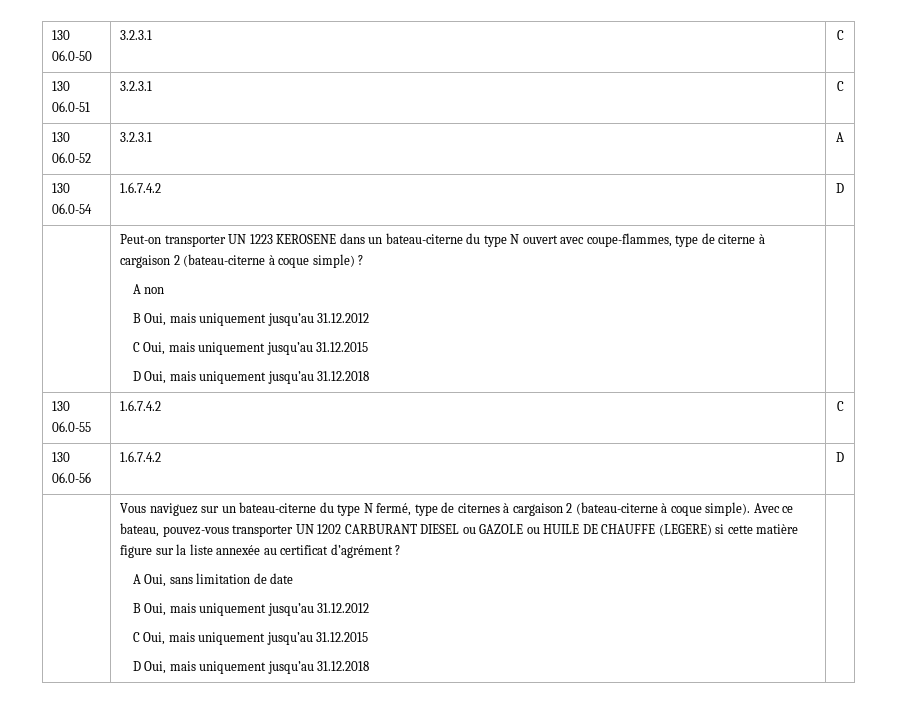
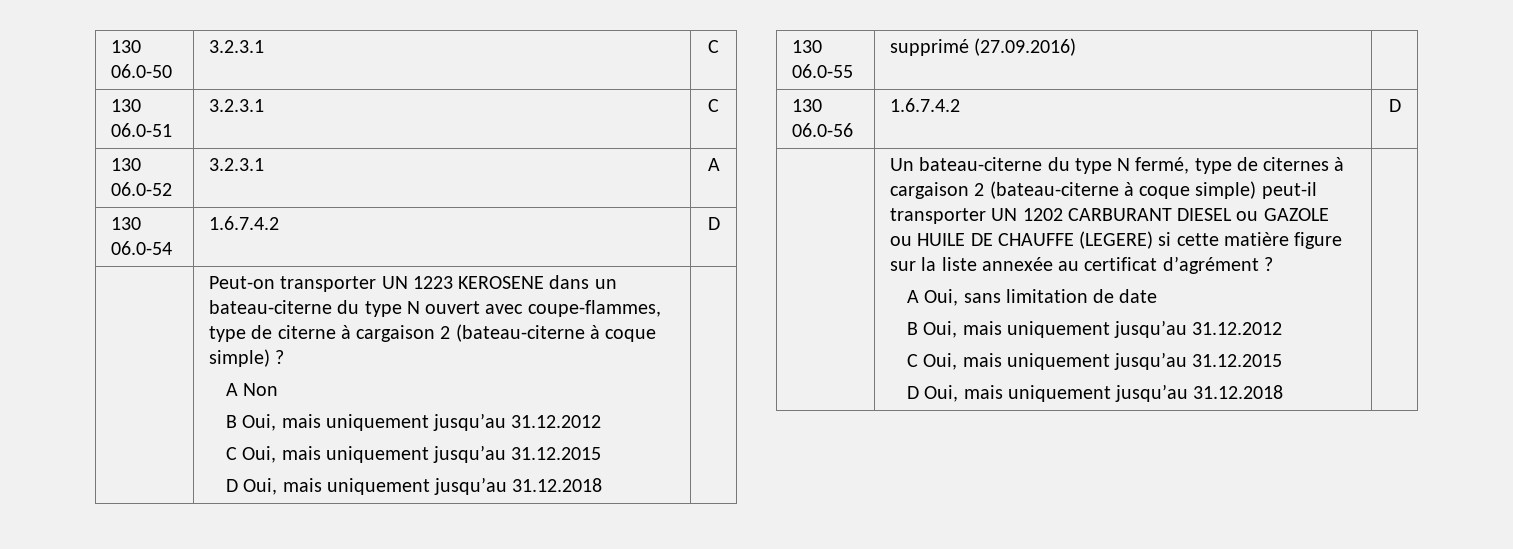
- A non
+ A Non
- 130 06.0-55 | 1.6.7.4.2 | C
+ 130 06.0-55 | supprimé (27.09.2016) |
- Vous naviguez sur un bateau-citerne du type N fermé, type de citernes à cargaison 2 (bateau-citerne à coque simple). Avec ce bateau, pouvez-vous transporter UN 1202 CARBURANT DIESEL ou GAZOLE ou HUILE DE CHAUFFE (LEGERE) si cette matière figure sur la liste annexée au certificat d’agrément ?
+ Un bateau-citerne du type N fermé, type de citernes à cargaison 2 (bateau-citerne à coque simple) peut-il transporter UN 1202 CARBURANT DIESEL ou GAZOLE ou HUILE DE CHAUFFE (LEGERE) si cette matière figure sur la liste annexée au certificat d’agrément ?

